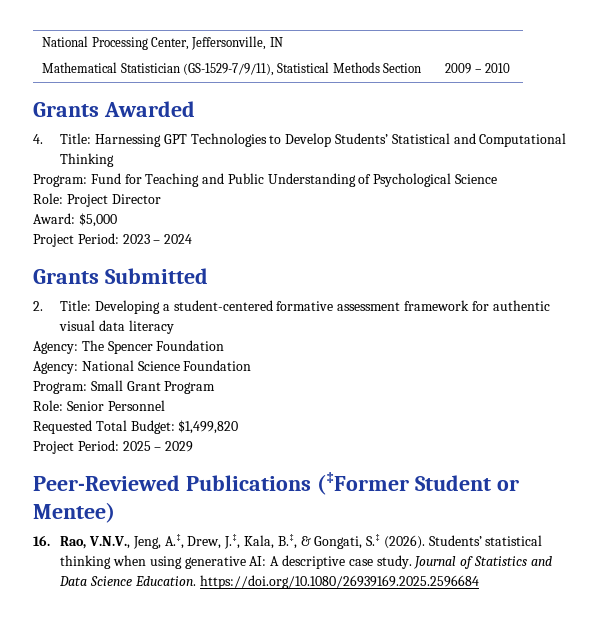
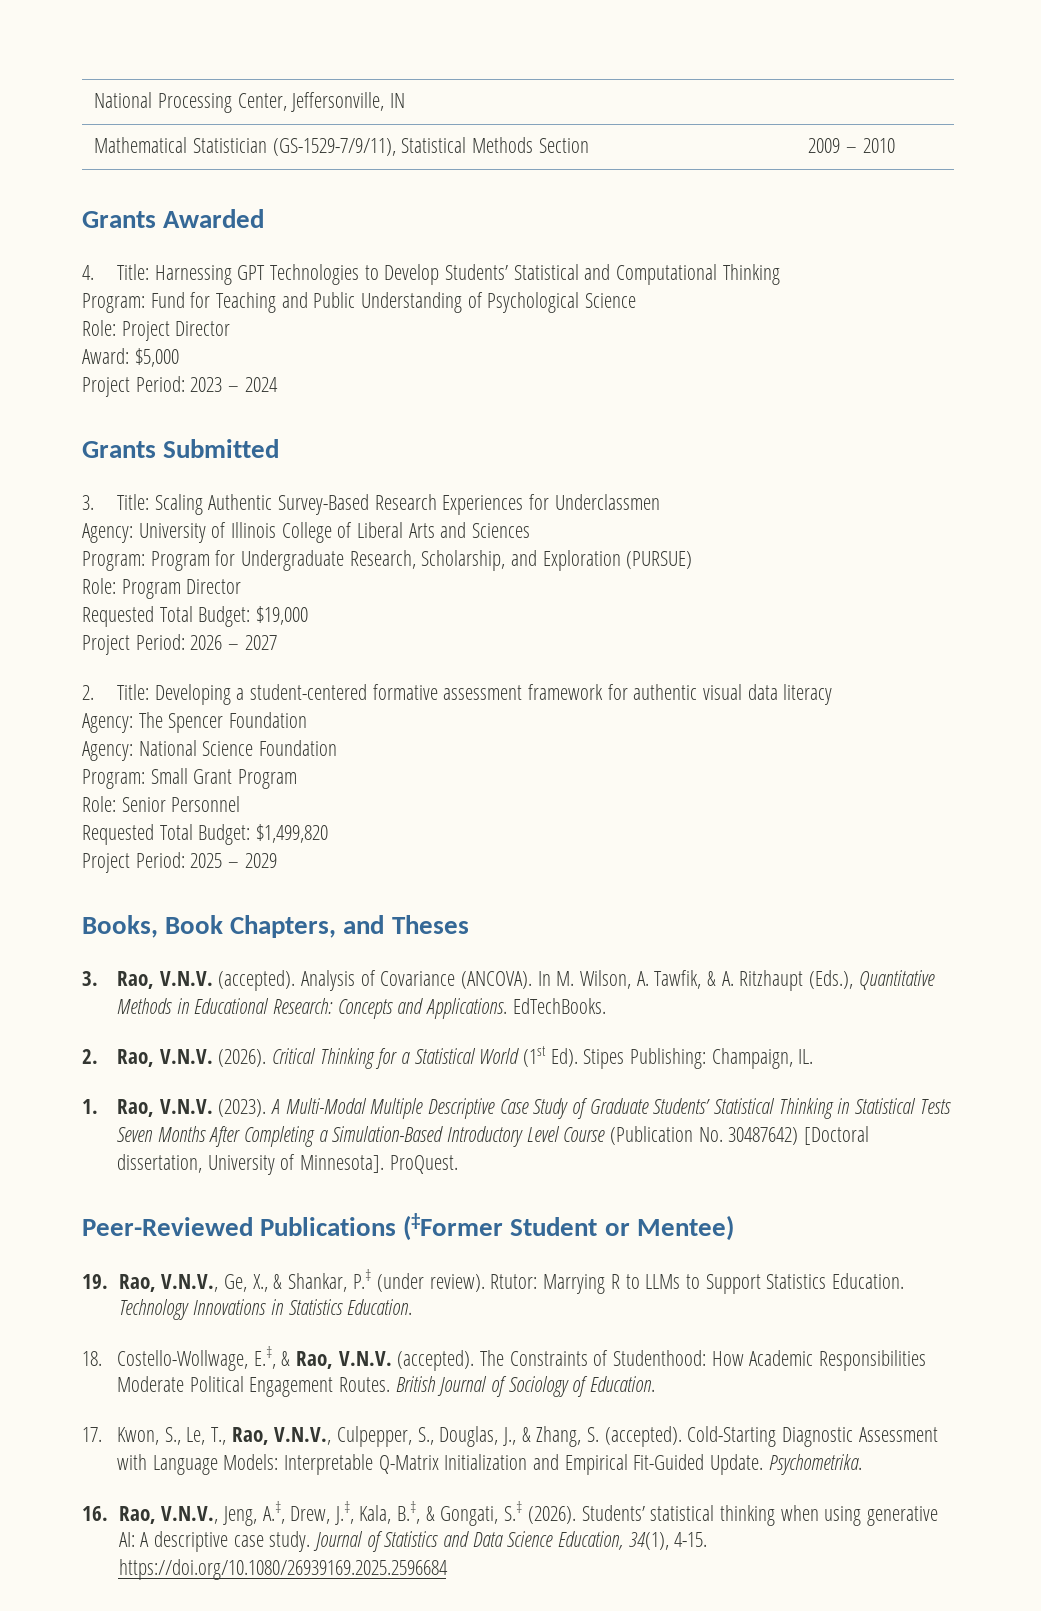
+ 3. Title: Scaling Authentic Survey-Based Research Experiences for Underclassmen
+ Agency: University of Illinois College of Liberal Arts and Sciences
+ Program: Program for Undergraduate Research, Scholarship, and Exploration (PURSUE)
+ Role: Program Director
+ Requested Total Budget: $19,000
+ Project Period: 2026 – 2027
+ Books, Book Chapters, and Theses
+ 3. Rao, V.N.V. (accepted). Analysis of Covariance (ANCOVA). In M. Wilson, A. Tawfik, & A. Ritzhaupt (Eds.), Quantitative Methods in Educational Research: Concepts and Applications. EdTechBooks.
+ 2. Rao, V.N.V. (2026). Critical Thinking for a Statistical World (1st Ed). Stipes Publishing: Champaign, IL.
+ 1. Rao, V.N.V. (2023). A Multi-Modal Multiple Descriptive Case Study of Graduate Students’ Statistical Thinking in Statistical Tests Seven Months After Completing a Simulation-Based Introductory Level Course (Publication No. 30487642) [Doctoral dissertation, University of Minnesota]. ProQuest.
+ 19. Rao, V.N.V., Ge, X., & Shankar, P.‡ (under review). Rtutor: Marrying R to LLMs to Support Statistics Education. Technology Innovations in Statistics Education.
+ 18. Costello-Wollwage, E.‡, & Rao, V.N.V. (accepted). The Constraints of Studenthood: How Academic Responsibilities Moderate Political Engagement Routes. British Journal of Sociology of Education.
+ 17. Kwon, S., Le, T., Rao, V.N.V., Culpepper, S., Douglas, J., & Zhang, S. (accepted). Cold-Starting Diagnostic Assessment with Language Models: Interpretable Q-Matrix Initialization and Empirical Fit-Guided Update. Psychometrika.
- Journal of Statistics and Data Science Education. https://doi.org/10.1080/26939169.2025.2596684
+ Journal of Statistics and Data Science Education, 34(1), 4-15. https://doi.org/10.1080/26939169.2025.2596684

